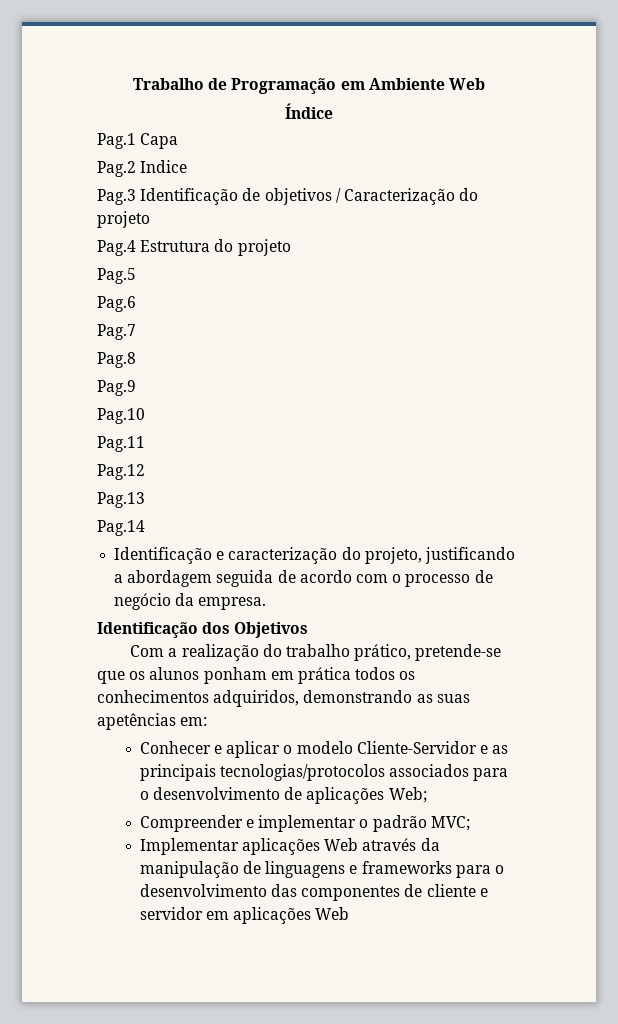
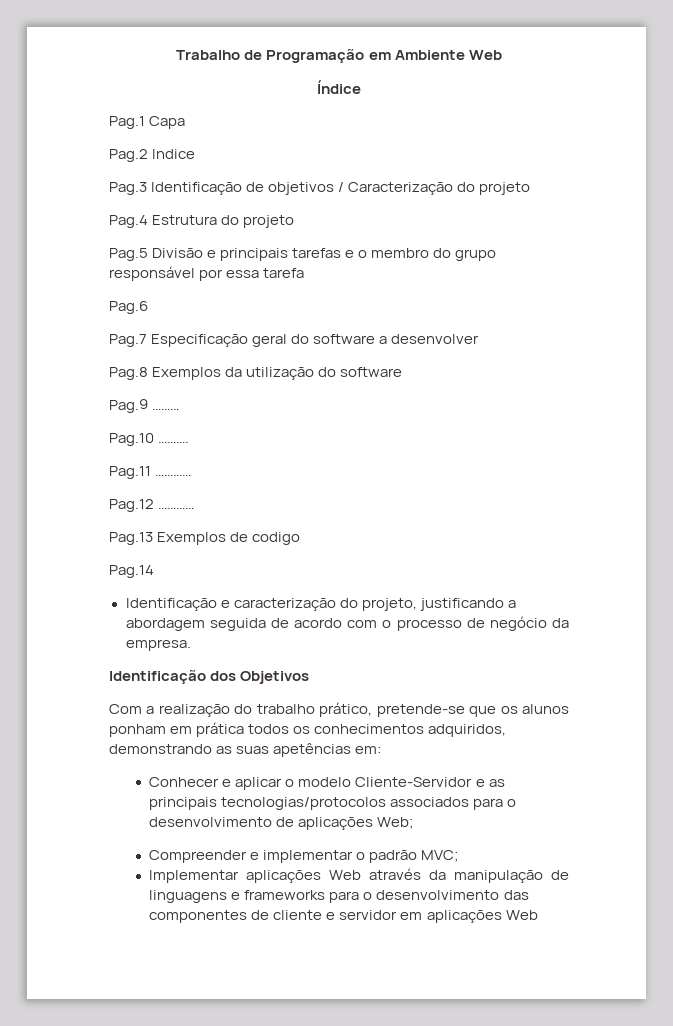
- Pag.5
+ Pag.5 Divisão e principais tarefas e o membro do grupo responsável por essa tarefa
  Pag.6
- Pag.7
- Pag.8
+ Pag.7 Especificação geral do software a desenvolver
+ Pag.8 Exemplos da utilização do software
- Pag.9
+ Pag.9 ………
- Pag.10
+ Pag.10 ……….
- Pag.11
+ Pag.11 …………
- Pag.12
+ Pag.12 …………
- Pag.13
+ Pag.13 Exemplos de codigo

